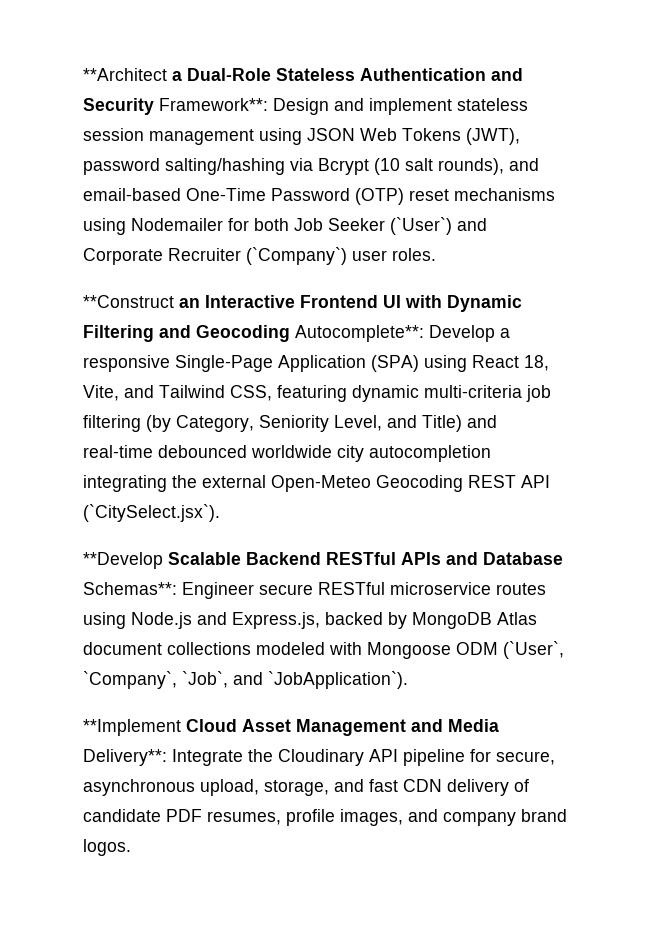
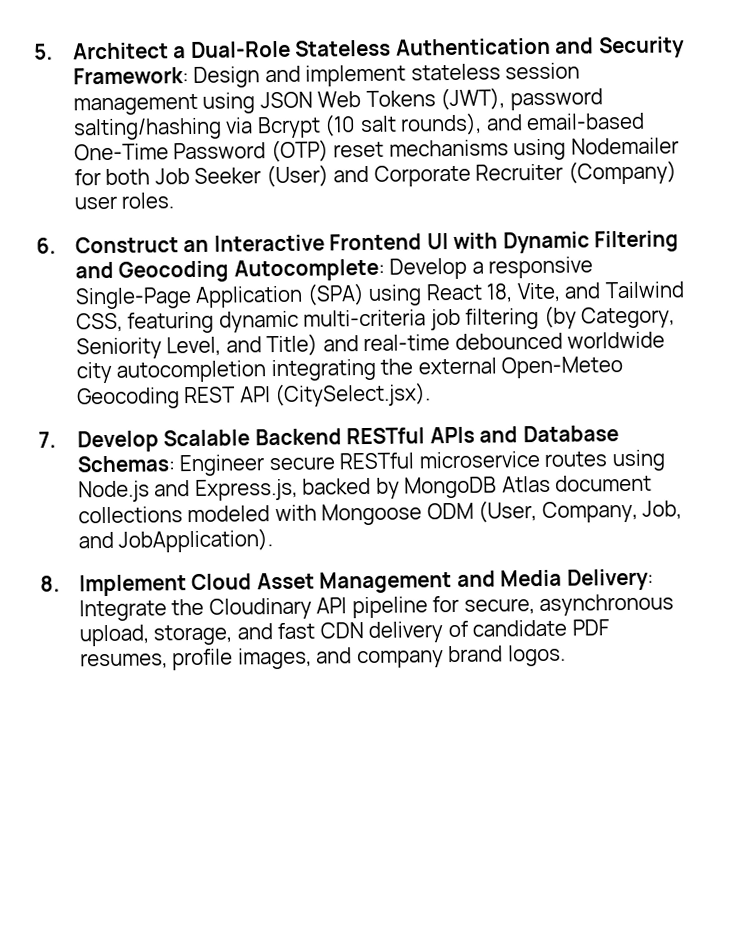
- **Architect a Dual-Role Stateless Authentication and Security Framework**: Design and implement stateless session management using JSON Web Tokens (JWT), password salting/hashing via Bcrypt (10 salt rounds), and email-based One-Time Password (OTP) reset mechanisms using Nodemailer for both Job Seeker (`User`) and Corporate Recruiter (`Company`) user roles.
+ 5. Architect a Dual-Role Stateless Authentication and Security Framework: Design and implement stateless session management using JSON Web Tokens (JWT), password salting/hashing via Bcrypt (10 salt rounds), and email-based One-Time Password (OTP) reset mechanisms using Nodemailer for both Job Seeker (User) and Corporate Recruiter (Company) user roles.
- **Construct an Interactive Frontend UI with Dynamic Filtering and Geocoding Autocomplete**:
+ 6. Construct an Interactive Frontend UI with Dynamic Filtering and Geocoding Autocomplete:
- Develop a responsive Single-Page Application (SPA) using React 18, Vite, and Tailwind CSS, featuring dynamic multi-criteria job filtering (by Category, Seniority Level, and Title) and real-time debounced worldwide city autocompletion integrating the external Open-Meteo Geocoding REST API (`CitySelect.jsx`).
- **Develop Scalable Backend RESTful APIs and Database Schemas**:
+ Develop a responsive Single-Page Application (SPA) using React 18, Vite, and Tailwind CSS, featuring dynamic multi-criteria job filtering (by Category, Seniority Level, and Title) and real-time debounced worldwide city autocompletion integrating the external Open-Meteo Geocoding REST API (CitySelect.jsx).
+ 7. Develop Scalable Backend RESTful APIs and Database Schemas:
- Engineer secure RESTful microservice routes using Node.js and Express.js, backed by MongoDB Atlas document collections modeled with Mongoose ODM (`User`, `Company`, `Job`, and `JobApplication`).
- **Implement Cloud Asset Management and Media Delivery**:
+ Engineer secure RESTful microservice routes using Node.js and Express.js, backed by MongoDB Atlas document collections modeled with Mongoose ODM (User, Company, Job, and JobApplication).
+ 8. Implement Cloud Asset Management and Media Delivery:

